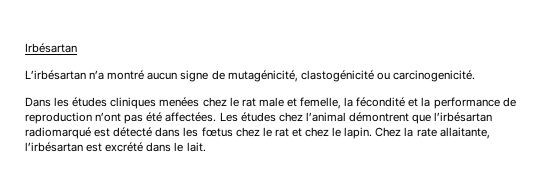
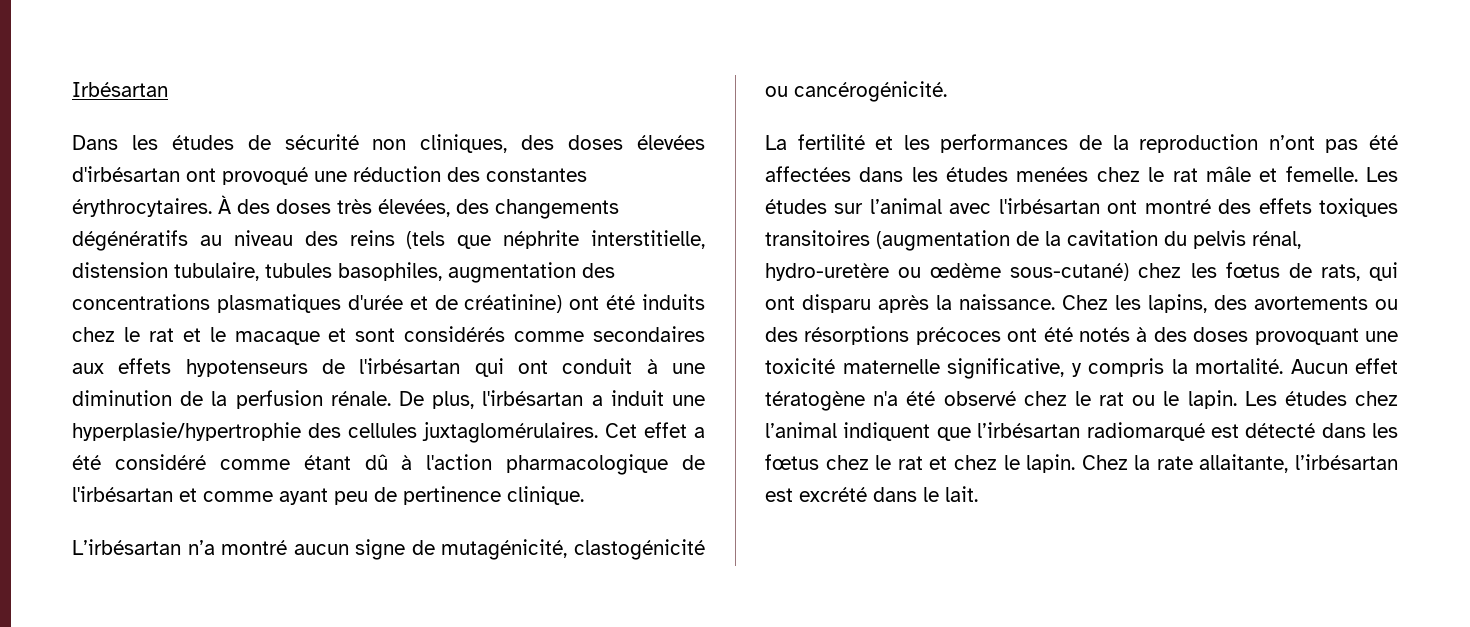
+ Dans les études de sécurité non cliniques, des doses élevées d'irbésartan ont provoqué une réduction des constantes érythrocytaires. À des doses très élevées, des changements dégénératifs au niveau des reins (tels que néphrite interstitielle, distension tubulaire, tubules basophiles, augmentation des concentrations plasmatiques d'urée et de créatinine) ont été induits chez le rat et le macaque et sont considérés comme secondaires aux effets hypotenseurs de l'irbésartan qui ont conduit à une diminution de la perfusion rénale. De plus, l'irbésartan a induit une hyperplasie/hypertrophie des cellules juxtaglomérulaires. Cet effet a été considéré comme étant dû à l'action pharmacologique de l'irbésartan et comme ayant peu de pertinence clinique.
- L’irbésartan n’a montré aucun signe de mutagénicité, clastogénicité ou carcinogenicité.
- Dans les études cliniques menées chez le rat male et femelle, la fécondité et la performance de reproduction n’ont pas été affectées.
+ L’irbésartan n’a montré aucun signe de mutagénicité, clastogénicité ou cancérogénicité.
+ La fertilité et les performances de la reproduction n’ont pas été affectées dans les études menées chez le rat mâle et femelle. Les études sur l’animal avec l'irbésartan ont montré des effets toxiques transitoires (augmentation de la cavitation du pelvis rénal, hydro-uretère ou œdème sous-cutané) chez les fœtus de rats, qui ont disparu après la naissance. Chez les lapins, des avortements ou des résorptions précoces ont été notés à des doses provoquant une toxicité maternelle significative, y compris la mortalité. Aucun effet tératogène n'a été observé chez le rat ou le lapin.
- Les études chez l’animal démontrent que l’irbésartan radiomarqué est détecté dans les fœtus chez le rat et chez le lapin.
+ Les études chez l’animal indiquent que l’irbésartan radiomarqué est détecté dans les fœtus chez le rat et chez le lapin.

